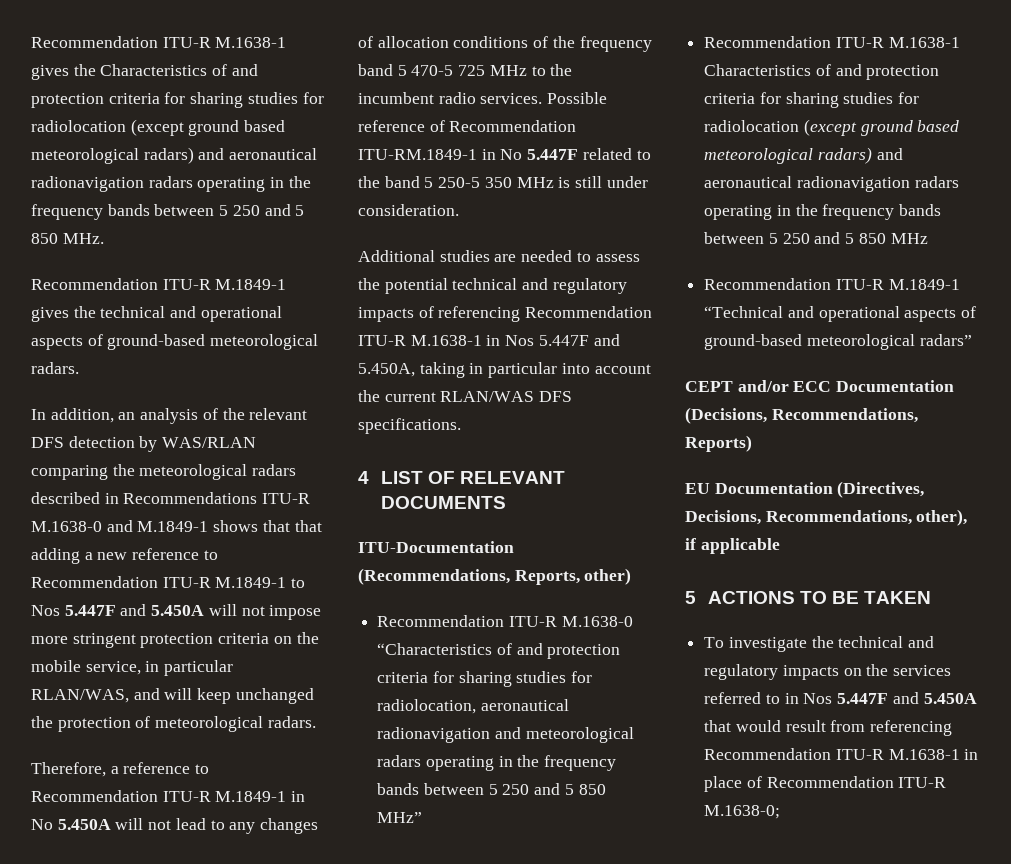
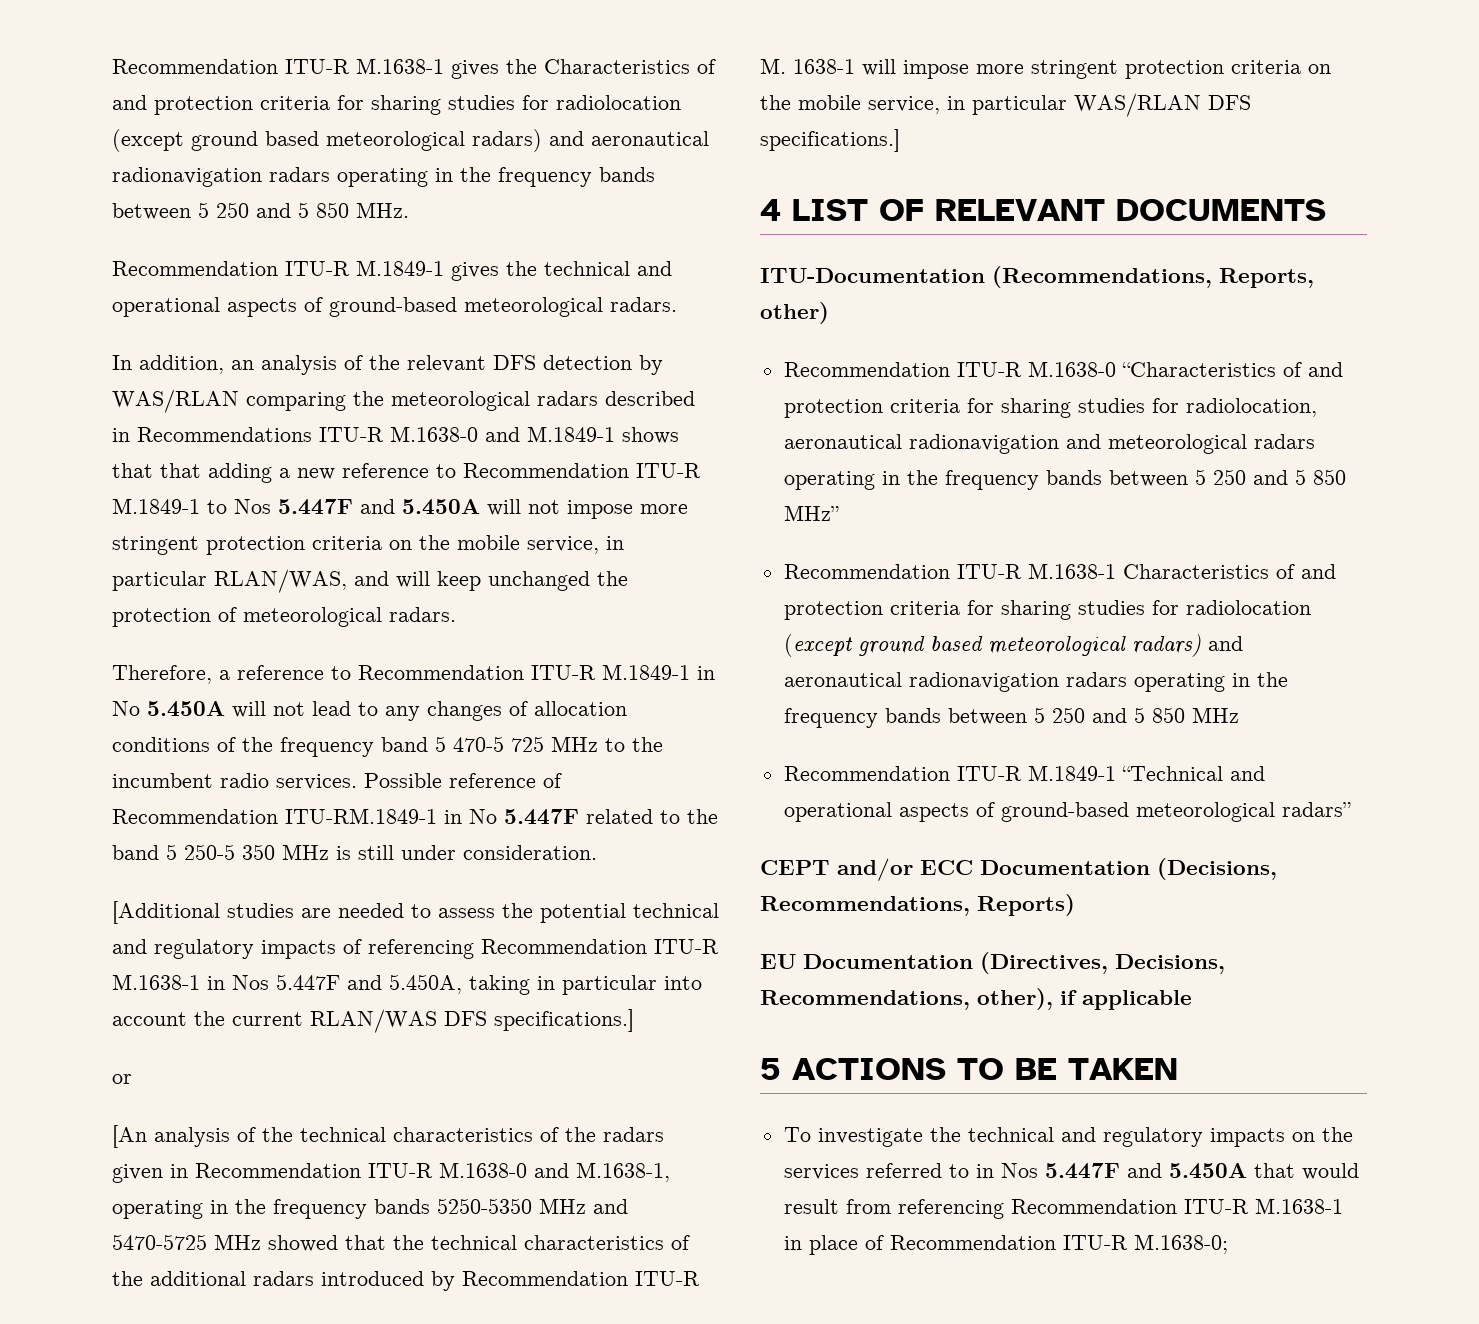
- Additional studies are needed to assess the potential technical and regulatory impacts of referencing Recommendation ITU-R M.1638-1 in Nos 5.447F and 5.450A, taking in particular into account the current RLAN/WAS DFS specifications.
+ [Additional studies are needed to assess the potential technical and regulatory impacts of referencing Recommendation ITU-R M.1638-1 in Nos 5.447F and 5.450A, taking in particular into account the current RLAN/WAS DFS specifications.]
+ or
+ [An analysis of the technical characteristics of the radars given in Recommendation ITU-R M.1638-0 and M.1638-1, operating in the frequency bands 5250-5350 MHz and 5470-5725 MHz showed that the technical characteristics of the additional radars introduced by Recommendation ITU-R M. 1638-1 will impose more stringent protection criteria on the mobile service, in particular WAS/RLAN DFS specifications.]

